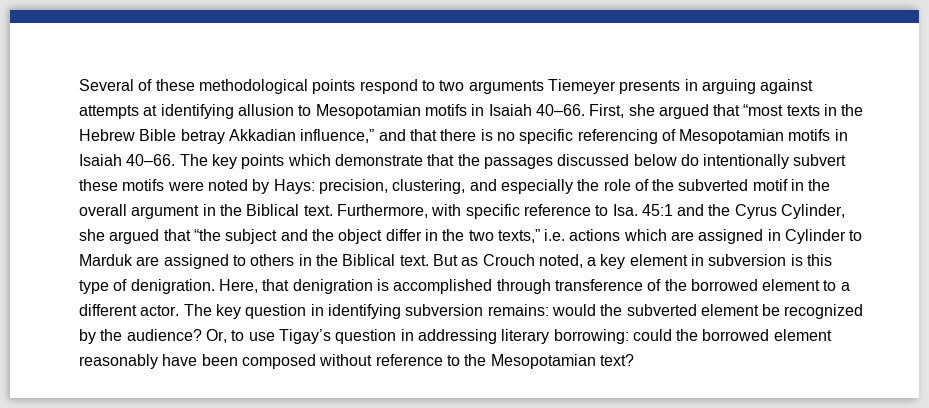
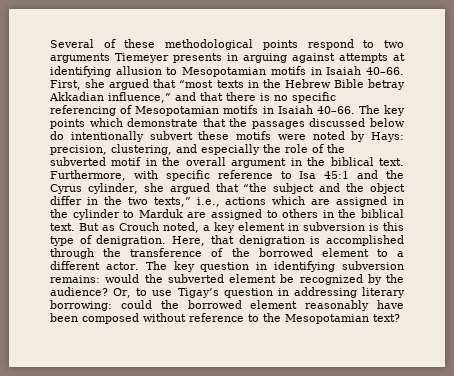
- The key points which demonstrate that the passages discussed below do intentionally subvert these motifs were noted by Hays: precision, clustering, and especially the role of the subverted motif in the overall argument in the Biblical text.
+ The key points which demonstrate that the passages discussed below do intentionally subvert these motifs were noted by Hays: precision, clustering, and especially the role of the subverted motif in the overall argument in the biblical text.
- Furthermore, with specific reference to Isa. 45:1 and the Cyrus Cylinder, she argued that “the subject and the object differ in the two texts,” i.e. actions which are assigned in Cylinder to Marduk are assigned to others in the Biblical text.
+ Furthermore, with specific reference to Isa 45:1 and the Cyrus cylinder, she argued that “the subject and the object differ in the two texts,” i.e., actions which are assigned in the cylinder to Marduk are assigned to others in the biblical text.
- Here, that denigration is accomplished through transference of the borrowed element to a different actor.
+ Here, that denigration is accomplished through the transference of the borrowed element to a different actor.

